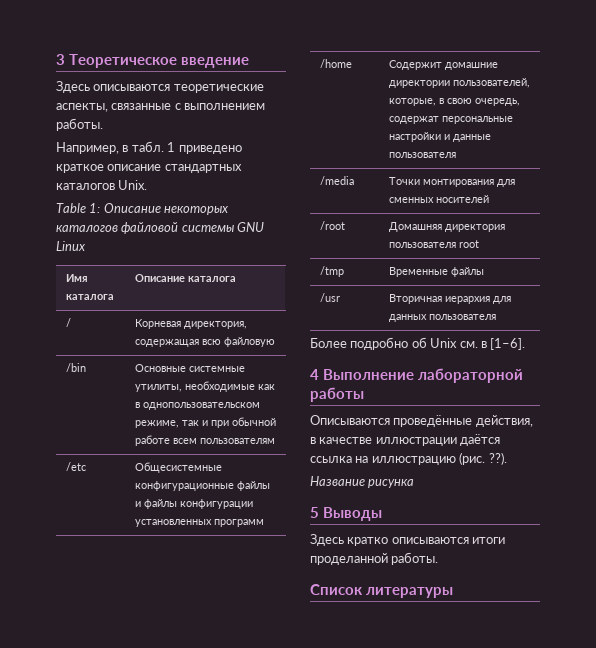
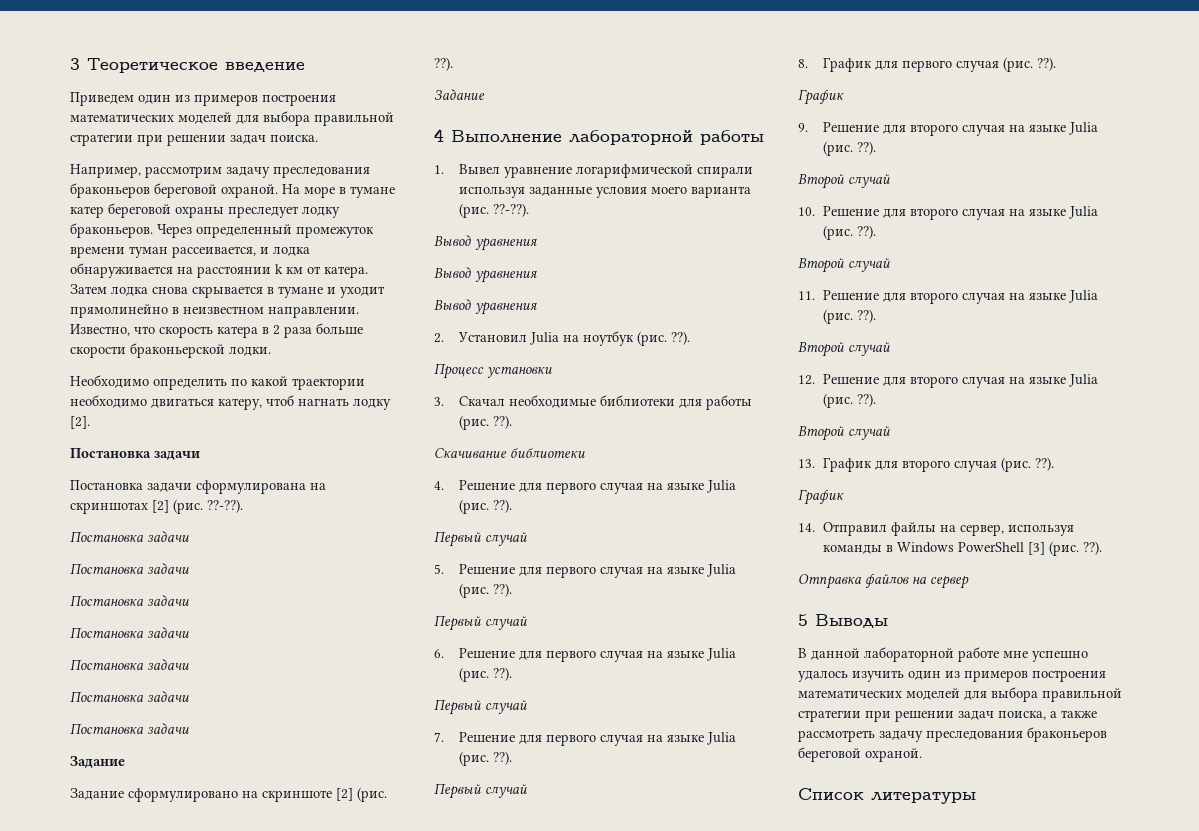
- Здесь описываются теоретические аспекты, связанные с выполнением работы.
- Например, в табл. 1 приведено краткое описание стандартных каталогов Unix.
- Table 1: Описание некоторых каталогов файловой системы GNU Linux
- Имя каталога | Описание каталога
- / | Корневая директория, содержащая всю файловую
- /bin | Основные системные утилиты, необходимые как в однопользовательском режиме, так и при обычной работе всем пользователям
- /etc | Общесистемные конфигурационные файлы и файлы конфигурации установленных программ
- /home | Содержит домашние директории пользователей, которые, в свою очередь, содержат персональные настройки и данные пользователя
- /media | Точки монтирования для сменных носителей
- /root | Домашняя директория пользователя root
- /tmp | Временные файлы
- /usr | Вторичная иерархия для данных пользователя
- Более подробно об Unix см. в [1–6].
+ Приведем один из примеров построения математических моделей для выбора правильной стратегии при решении задач поиска.
+ Например, рассмотрим задачу преследования браконьеров береговой охраной. На море в тумане катер береговой охраны преследует лодку браконьеров. Через определенный промежуток времени туман рассеивается, и лодка обнаруживается на расстоянии k км от катера. Затем лодка снова скрывается в тумане и уходит прямолинейно в неизвестном направлении. Известно, что скорость катера в 2 раза больше скорости браконьерской лодки.
+ Необходимо определить по какой траектории необходимо двигаться катеру, чтоб нагнать лодку [2].
+ Постановка задачи
+ Постановка задачи сформулирована на скриншотах [2] (рис. ??-??).
+ Постановка задачи
+ Постановка задачи
+ Постановка задачи
+ Постановка задачи
+ Постановка задачи
+ Постановка задачи
+ Постановка задачи
+ Задание
+ Задание сформулировано на скриншоте [2] (рис. ??).
+ Задание
  4 Выполнение лабораторной работы
- Описываются проведённые действия, в качестве иллюстрации даётся ссылка на иллюстрацию (рис. ??).
- Название рисунка
+ 1. Вывел уравнение логарифмической спирали используя заданные условия моего варианта (рис. ??-??).
+ Вывод уравнения
+ Вывод уравнения
+ Вывод уравнения
+ 2. Установил Julia на ноутбук (рис. ??).
+ Процесс установки
+ 3. Скачал необходимые библиотеки для работы (рис. ??).
+ Скачивание библиотеки
+ 4. Решение для первого случая на языке Julia (рис. ??).
+ Первый случай
+ 5. Решение для первого случая на языке Julia (рис. ??).
+ Первый случай
+ 6. Решение для первого случая на языке Julia (рис. ??).
+ Первый случай
+ 7. Решение для первого случая на языке Julia (рис. ??).
+ Первый случай
+ 8. График для первого случая (рис. ??).
+ График
+ 9. Решение для второго случая на языке Julia (рис. ??).
+ Второй случай
+ 10. Решение для второго случая на языке Julia (рис. ??).
+ Второй случай
+ 11. Решение для второго случая на языке Julia (рис. ??).
+ Второй случай
+ 12. Решение для второго случая на языке Julia (рис. ??).
+ Второй случай
+ 13. График для второго случая (рис. ??).
+ График
+ 14. Отправил файлы на сервер, используя команды в Windows PowerShell [3] (рис. ??).
+ Отправка файлов на сервер
  5 Выводы
- Здесь кратко описываются итоги проделанной работы.
+ В данной лабораторной работе мне успешно удалось изучить один из примеров построения математических моделей для выбора правильной стратегии при решении задач поиска, а также рассмотреть задачу преследования браконьеров береговой охраной.

